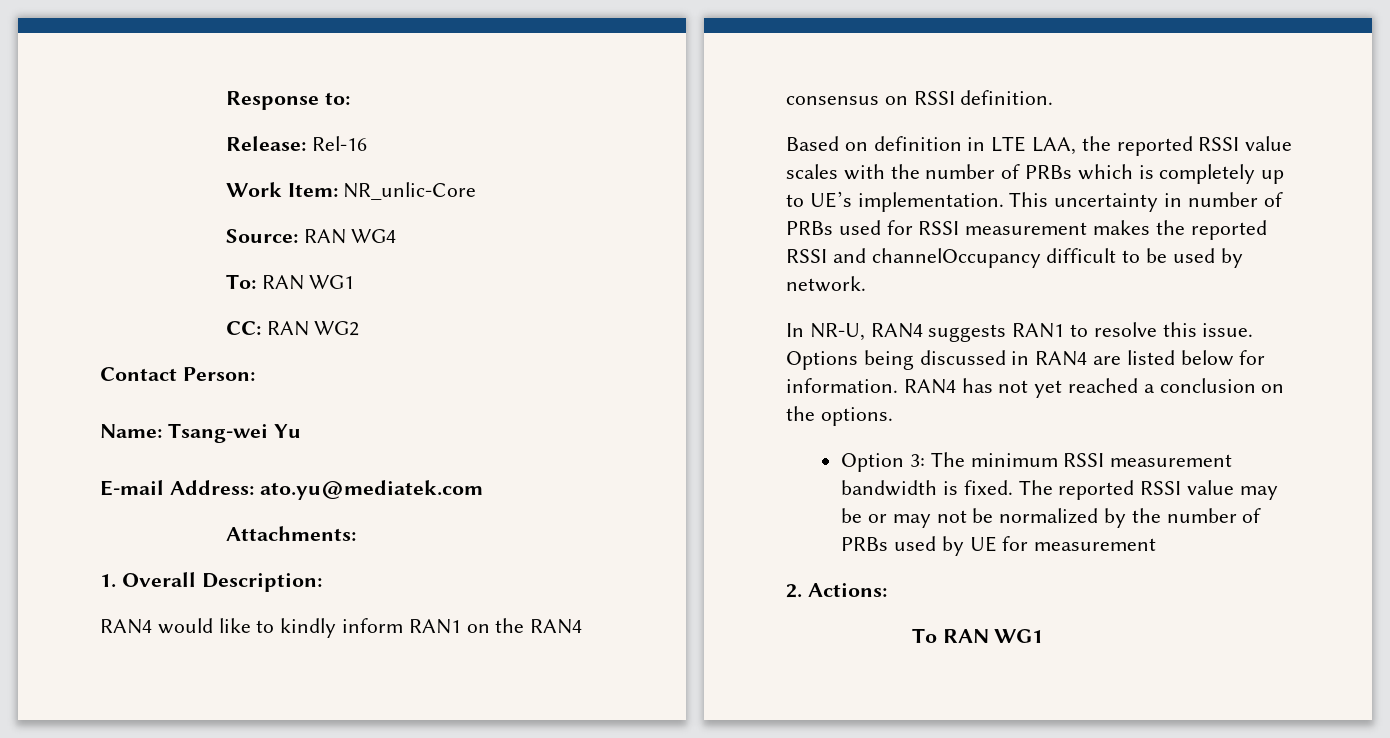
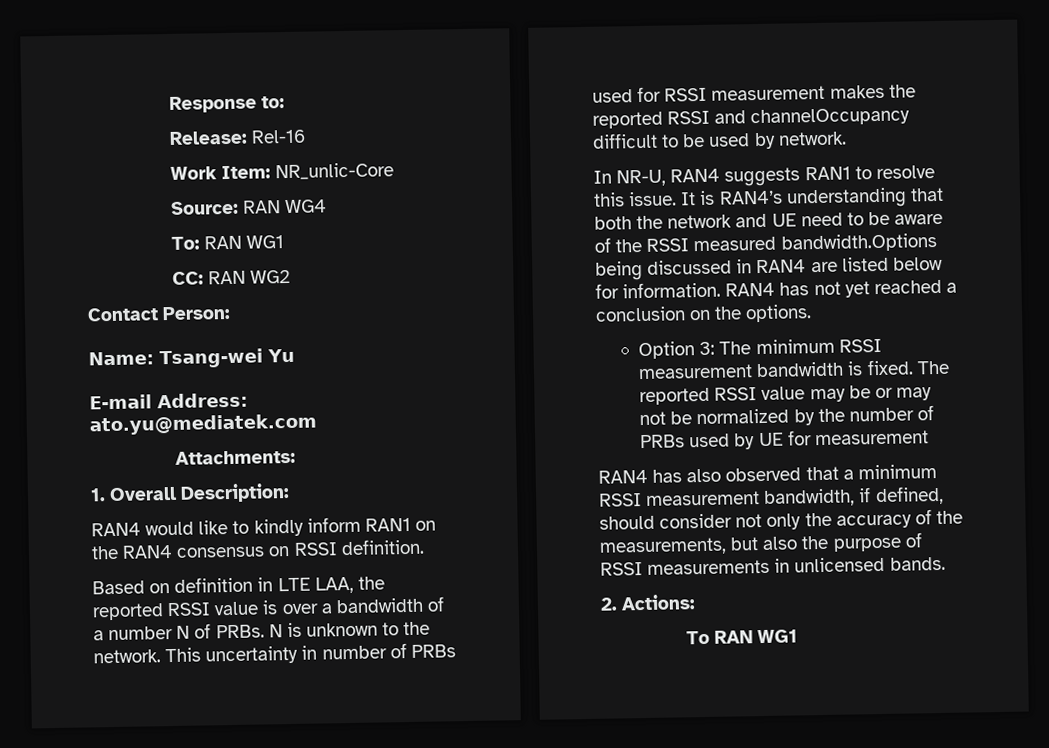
- Based on definition in LTE LAA, the reported RSSI value scales with the number of PRBs which is completely up to UE’s implementation.
+ Based on definition in LTE LAA, the reported RSSI value is over a bandwidth of a number N of PRBs. N is unknown to the network.
- Options being discussed in RAN4 are listed below for information.
+ It is RAN4’s understanding that both the network and UE need to be aware of the RSSI measured bandwidth.Options being discussed in RAN4 are listed below for information.
+ RAN4 has also observed that a minimum RSSI measurement bandwidth, if defined, should consider not only the accuracy of the measurements, but also the purpose of RSSI measurements in unlicensed bands.

